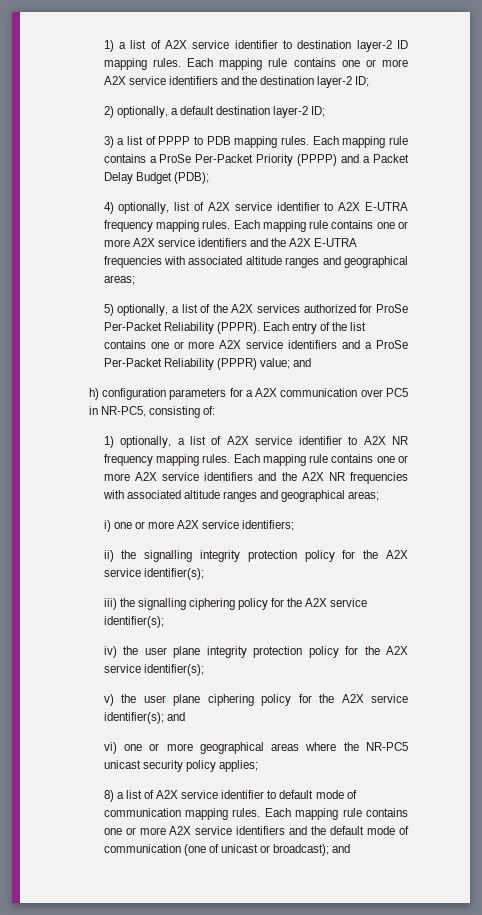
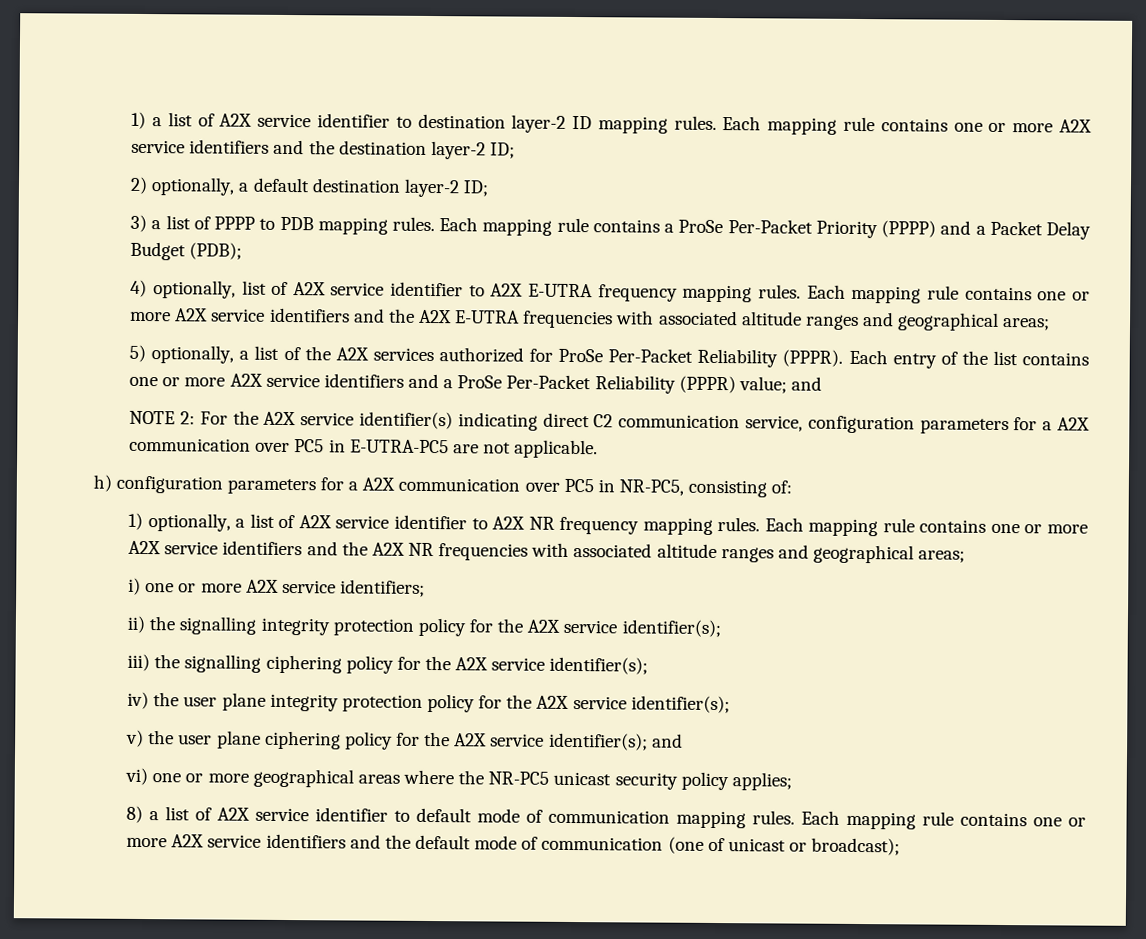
+ NOTE 2: For the A2X service identifier(s) indicating direct C2 communication service, configuration parameters for a A2X communication over PC5 in E-UTRA-PC5 are not applicable.
- Each mapping rule contains one or more A2X service identifiers and the default mode of communication (one of unicast or broadcast); and
+ Each mapping rule contains one or more A2X service identifiers and the default mode of communication (one of unicast or broadcast);

